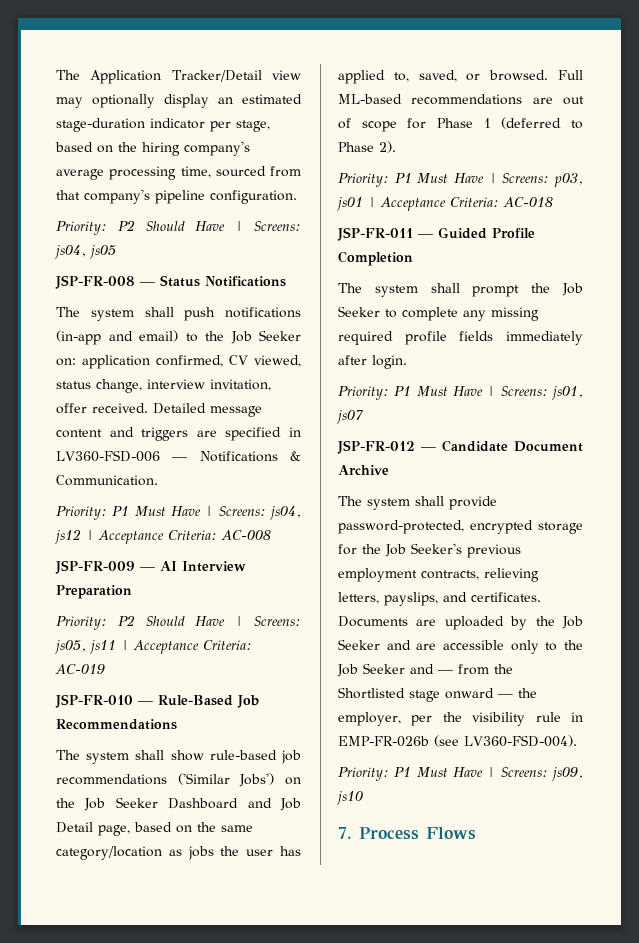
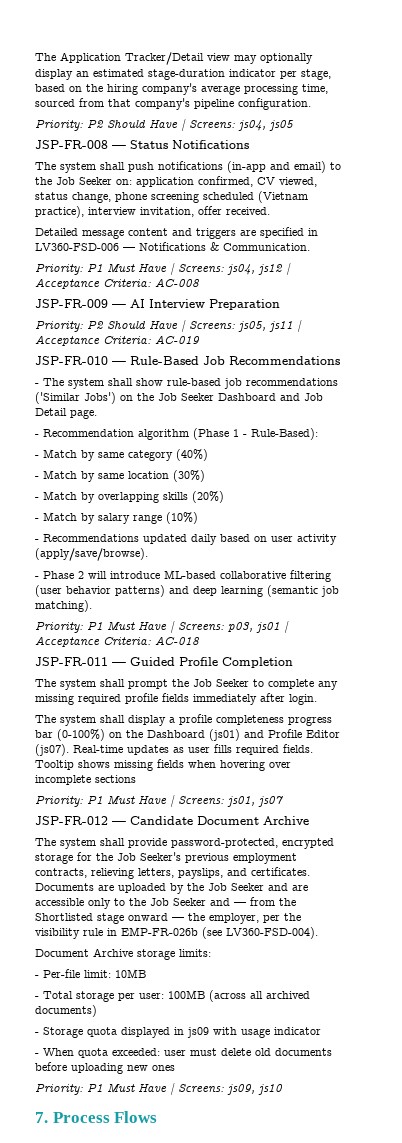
- The system shall push notifications (in-app and email) to the Job Seeker on: application confirmed, CV viewed, status change, interview invitation, offer received. Detailed message content and triggers are specified in LV360-FSD-006 — Notifications & Communication.
+ The system shall push notifications (in-app and email) to the Job Seeker on: application confirmed, CV viewed, status change, phone screening scheduled (Vietnam practice), interview invitation, offer received.
+ Detailed message content and triggers are specified in LV360-FSD-006 — Notifications & Communication.
- The system shall show rule-based job recommendations ('Similar Jobs') on the Job Seeker Dashboard and Job Detail page, based on the same category/location as jobs the user has applied to, saved, or browsed. Full ML-based recommendations are out of scope for Phase 1 (deferred to Phase 2).
+ - The system shall show rule-based job recommendations ('Similar Jobs') on the Job Seeker Dashboard and Job Detail page.
+ - Recommendation algorithm (Phase 1 - Rule-Based):
+ - Match by same category (40%)
+ - Match by same location (30%)
+ - Match by overlapping skills (20%)
+ - Match by salary range (10%)
+ - Recommendations updated daily based on user activity (apply/save/browse).
+ - Phase 2 will introduce ML-based collaborative filtering (user behavior patterns) and deep learning (semantic job matching).
+ The system shall display a profile completeness progress bar (0-100%) on the Dashboard (js01) and Profile Editor (js07). Real-time updates as user fills required fields. Tooltip shows missing fields when hovering over incomplete sections
+ Document Archive storage limits:
+ - Per-file limit: 10MB
+ - Total storage per user: 100MB (across all archived documents)
+ - Storage quota displayed in js09 with usage indicator
+ - When quota exceeded: user must delete old documents before uploading new ones

